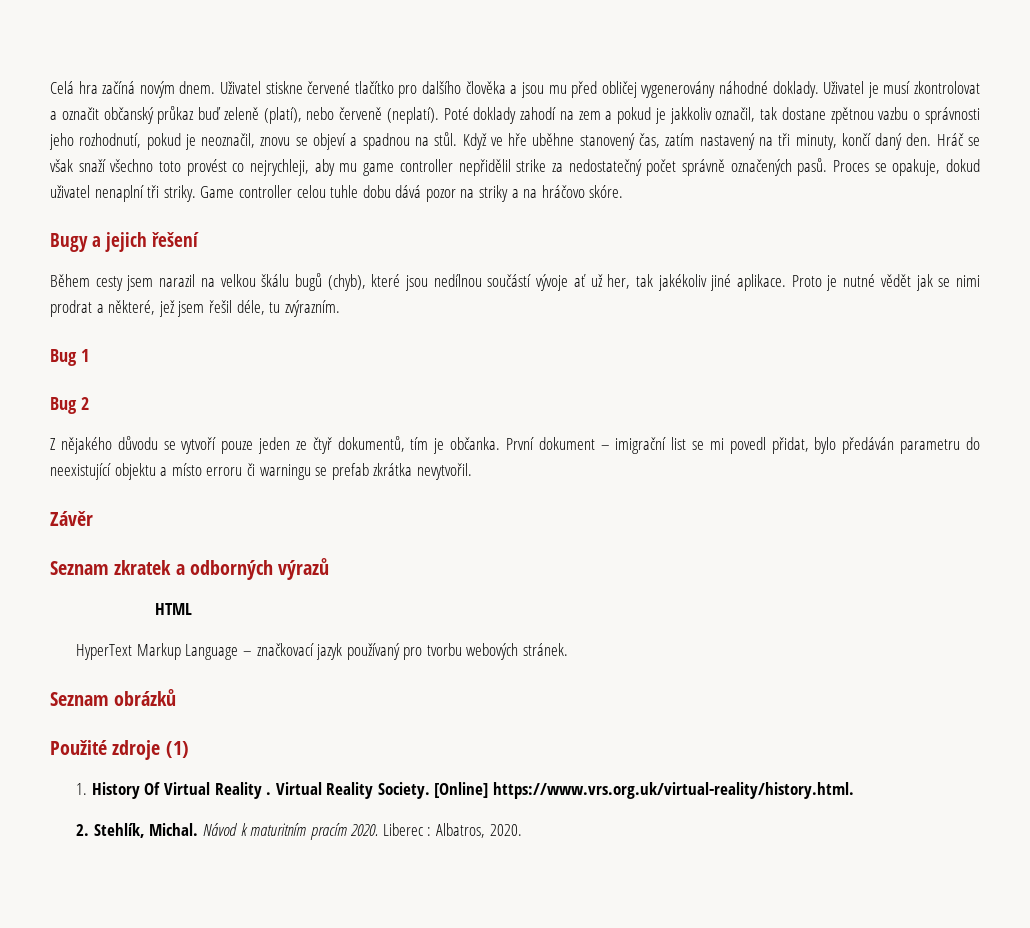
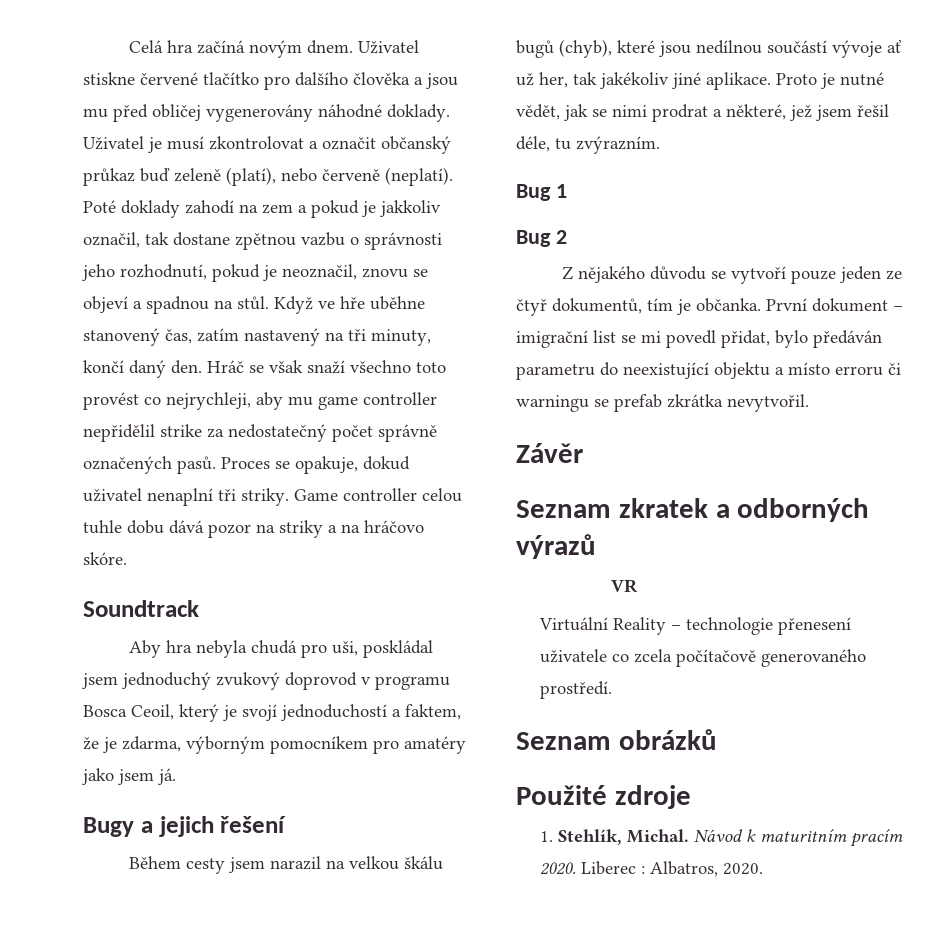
+ Soundtrack
+ Aby hra nebyla chudá pro uši, poskládal jsem jednoduchý zvukový doprovod v programu Bosca Ceoil, který je svojí jednoduchostí a faktem, že je zdarma, výborným pomocníkem pro amatéry jako jsem já.
- Proto je nutné vědět jak se nimi prodrat a některé, jež jsem řešil déle, tu zvýrazním.
+ Proto je nutné vědět, jak se nimi prodrat a některé, jež jsem řešil déle, tu zvýrazním.
- HTML
- HyperText Markup Language – značkovací jazyk používaný pro tvorbu webových stránek.
+ VR
+ Virtuální Reality – technologie přenesení uživatele co zcela počítačově generovaného prostředí.
- Použité zdroje (1)
+ Použité zdroje
- 1. History Of Virtual Reality . Virtual Reality Society. [Online] https://www.vrs.org.uk/virtual-reality/history.html.
- 2. Stehlík, Michal.
+ 1. Stehlík, Michal.

